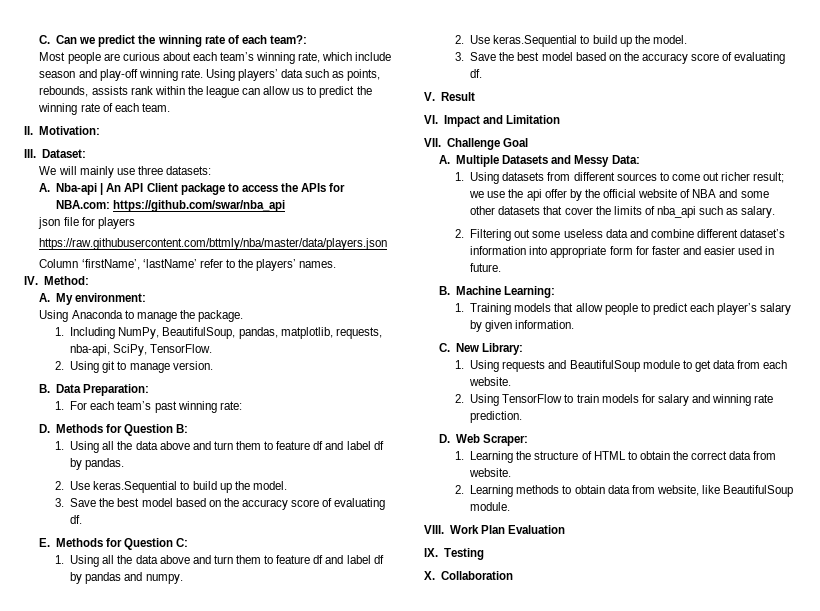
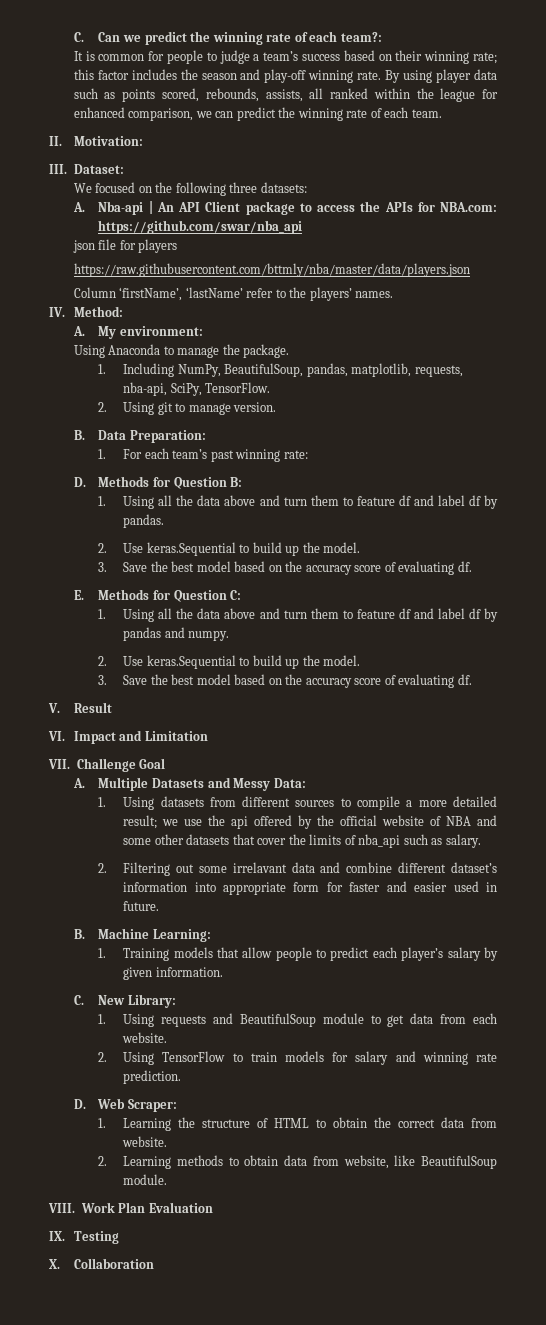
- Most people are curious about each team’s winning rate, which include season and play-off winning rate.
+ It is common for people to judge a team’s success based on their winning rate; this factor includes the season and play-off winning rate.
- Using players’ data such as points, rebounds, assists rank within the league can allow us to predict the winning rate of each team.
+ By using player data such as points scored, rebounds, assists, all ranked within the league for enhanced comparison, we can predict the winning rate of each team.
- We will mainly use three datasets:
+ We focused on the following three datasets:
- 1. Using datasets from different sources to come out richer result; we use the api offer by the official website of NBA and some other datasets that cover the limits of nba_api such as salary.
+ 1. Using datasets from different sources to compile a more detailed result; we use the api offered by the official website of NBA and some other datasets that cover the limits of nba_api such as salary.
- 2. Filtering out some useless data and combine different dataset’s information into appropriate form for faster and easier used in future.
+ 2. Filtering out some irrelavant data and combine different dataset’s information into appropriate form for faster and easier used in future.

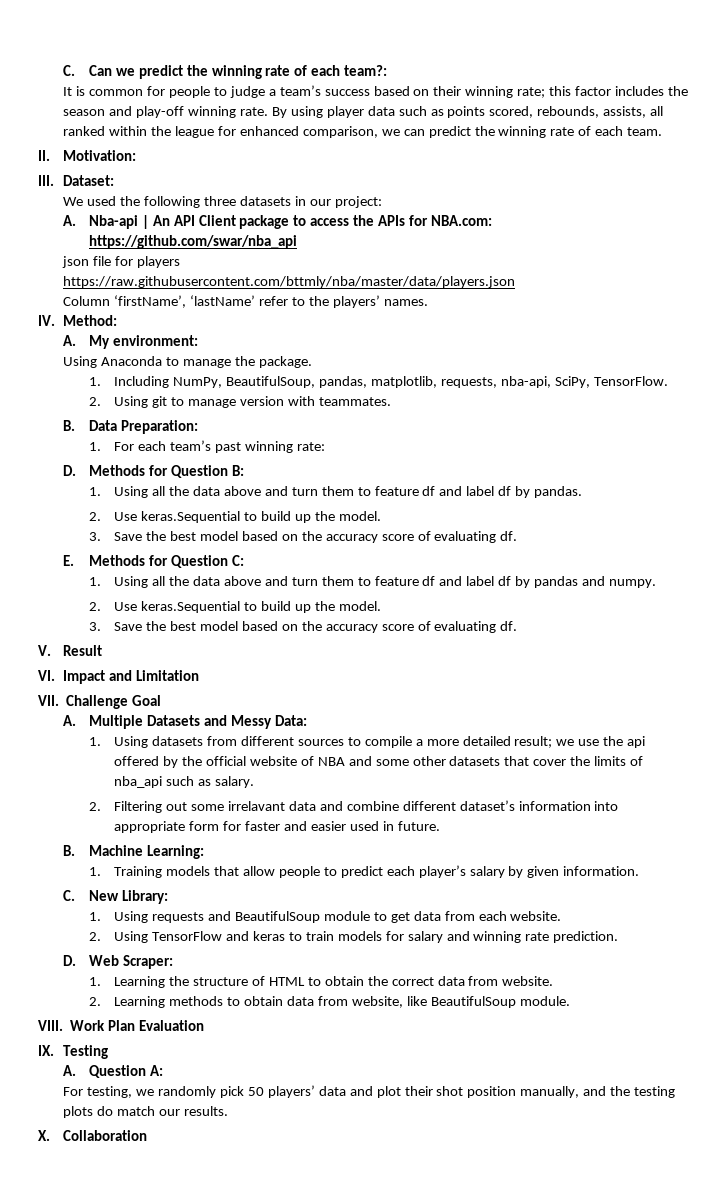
- We focused on the following three datasets:
+ We used the following three datasets in our project:
- 2. Using git to manage version.
+ 2. Using git to manage version with teammates.
- 2. Using TensorFlow to train models for salary and winning rate prediction.
+ 2. Using TensorFlow and keras to train models for salary and winning rate prediction.
+ A. Question A:
+ For testing, we randomly pick 50 players’ data and plot their shot position manually, and the testing plots do match our results.

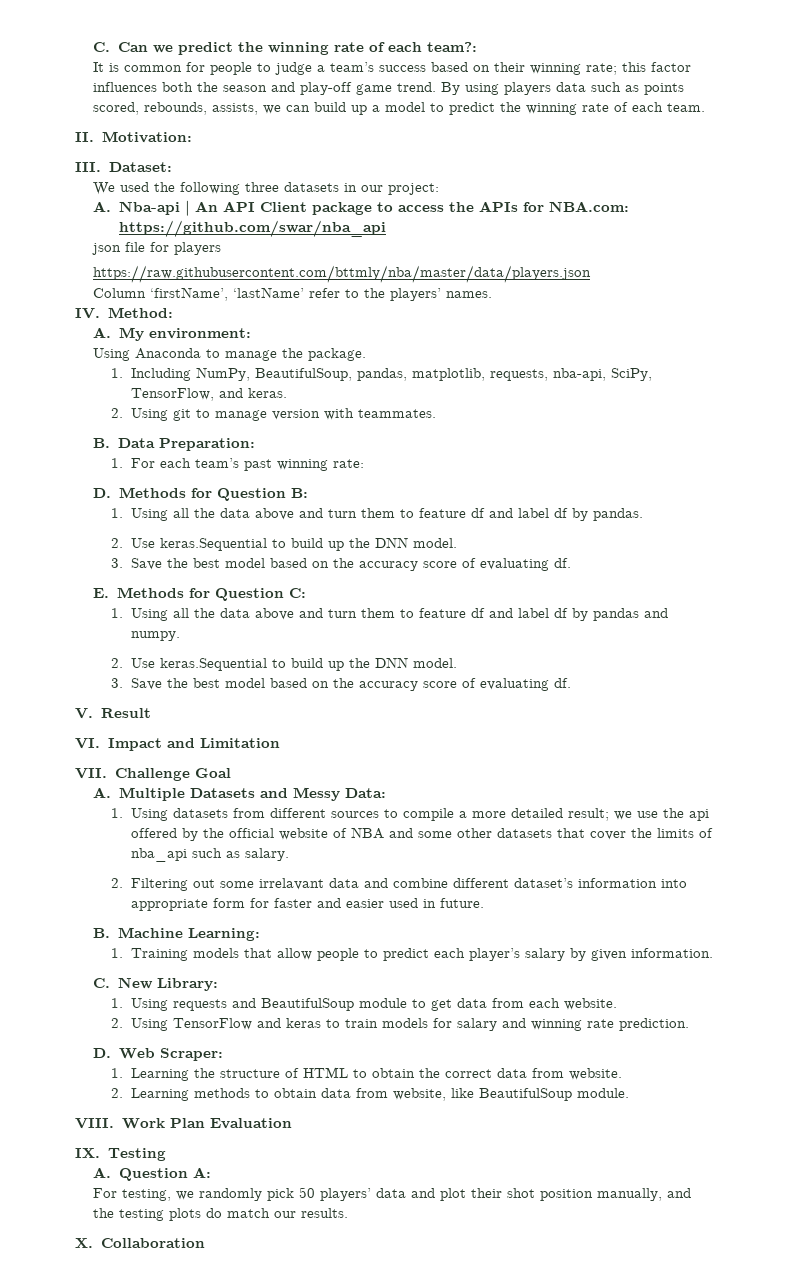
- It is common for people to judge a team’s success based on their winning rate; this factor includes the season and play-off winning rate.
+ It is common for people to judge a team’s success based on their winning rate; this factor influences both the season and play-off game trend.
- By using player data such as points scored, rebounds, assists, all ranked within the league for enhanced comparison, we can predict the winning rate of each team.
+ By using players data such as points scored, rebounds, assists, we can build up a model to predict the winning rate of each team.
- 1. Including NumPy, BeautifulSoup, pandas, matplotlib, requests, nba-api, SciPy, TensorFlow.
+ 1. Including NumPy, BeautifulSoup, pandas, matplotlib, requests, nba-api, SciPy, TensorFlow, and keras.
  1. Using all the data above and turn them to feature df and label df by pandas.
- 2. Use keras.Sequential to build up the model.
+ 2. Use keras.Sequential to build up the DNN model.
  1. Using all the data above and turn them to feature df and label df by pandas and numpy.
- 2. Use keras.Sequential to build up the model.
+ 2. Use keras.Sequential to build up the DNN model.

